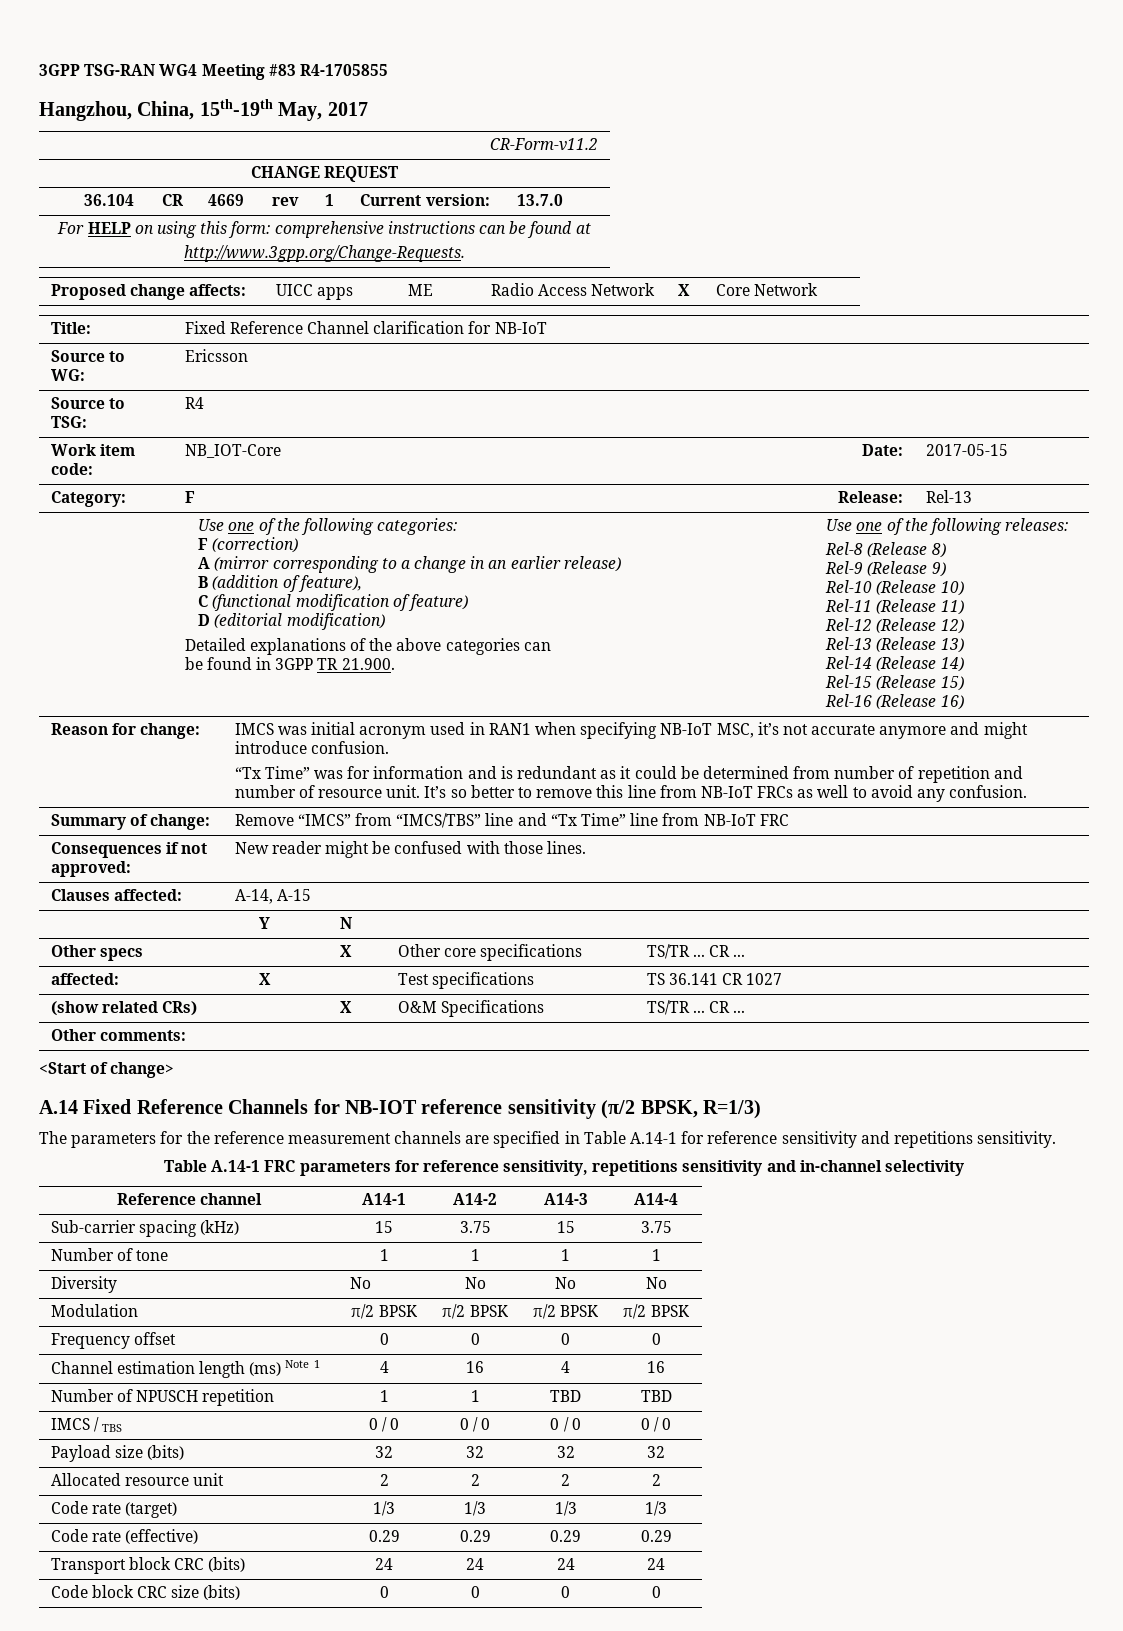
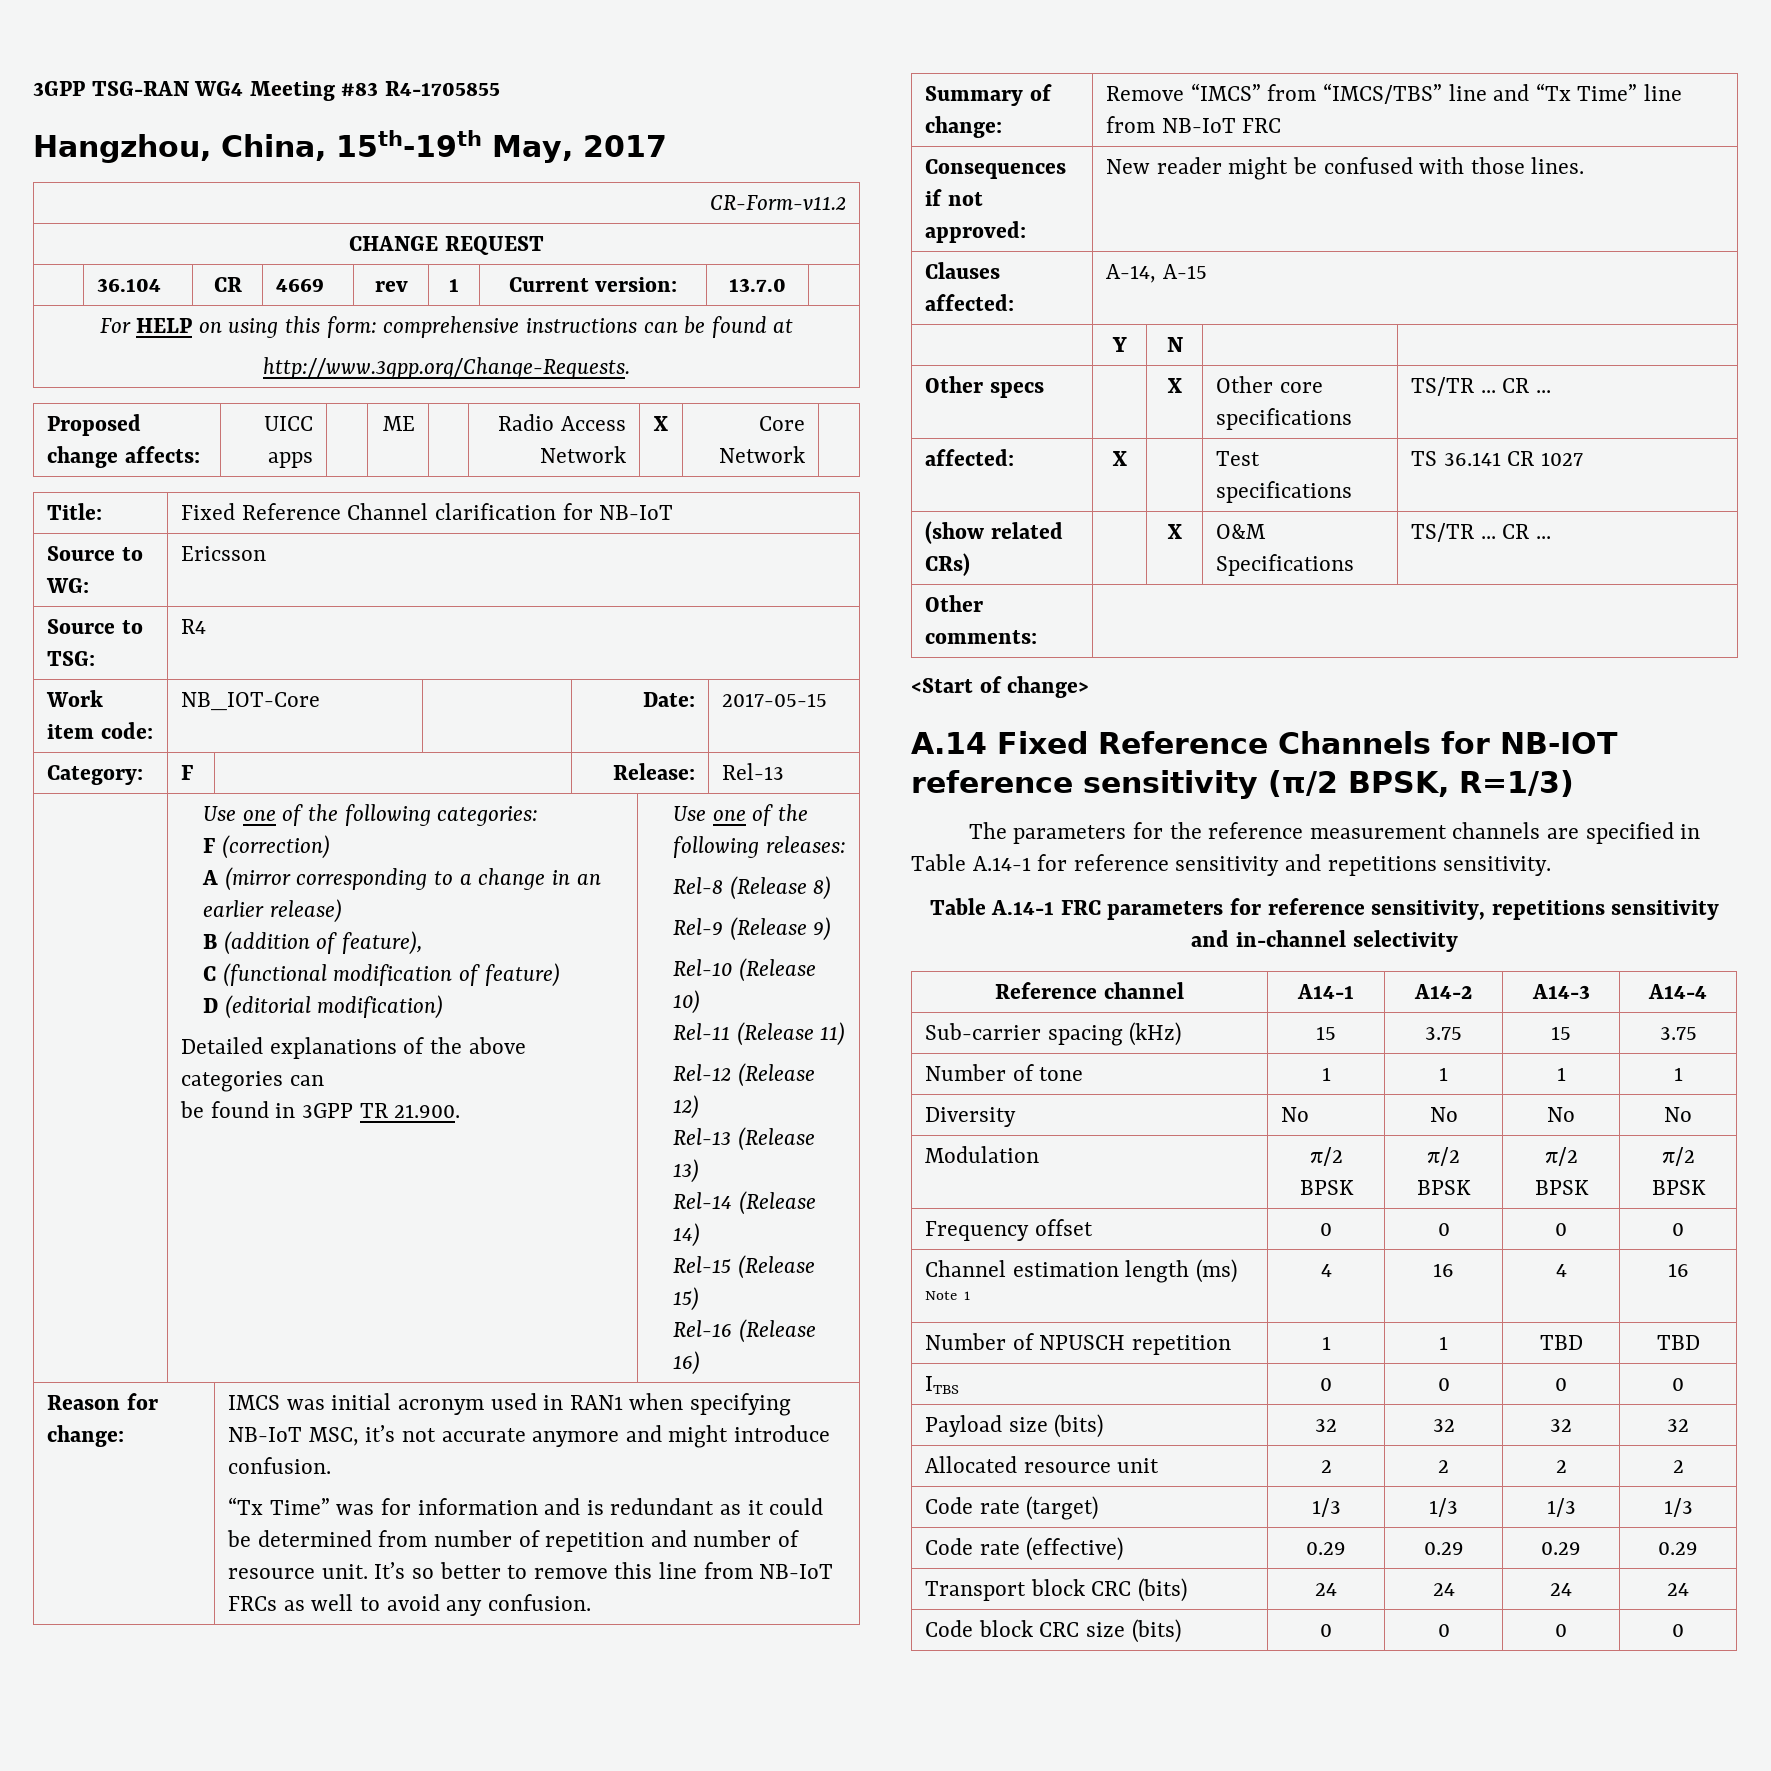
- IMCS / TBS | 0 / 0 | 0 / 0 | 0 / 0 | 0 / 0
+ ITBS | 0 | 0 | 0 | 0

